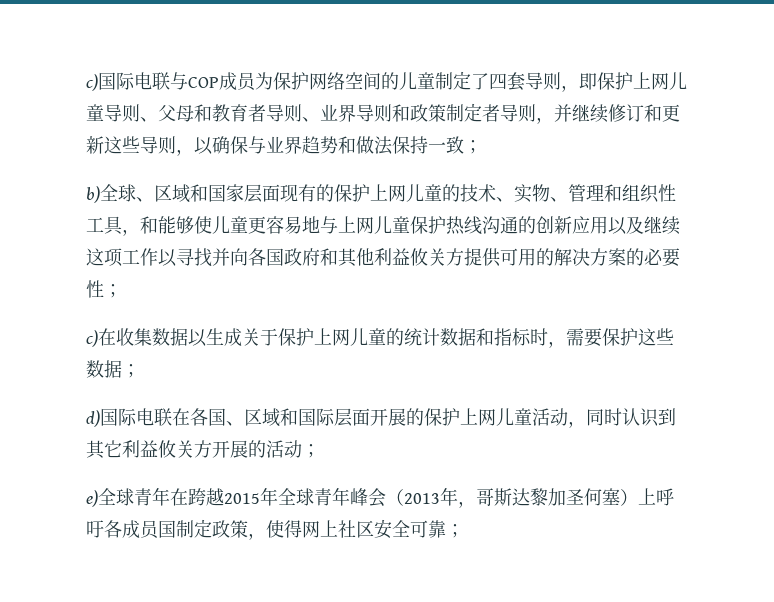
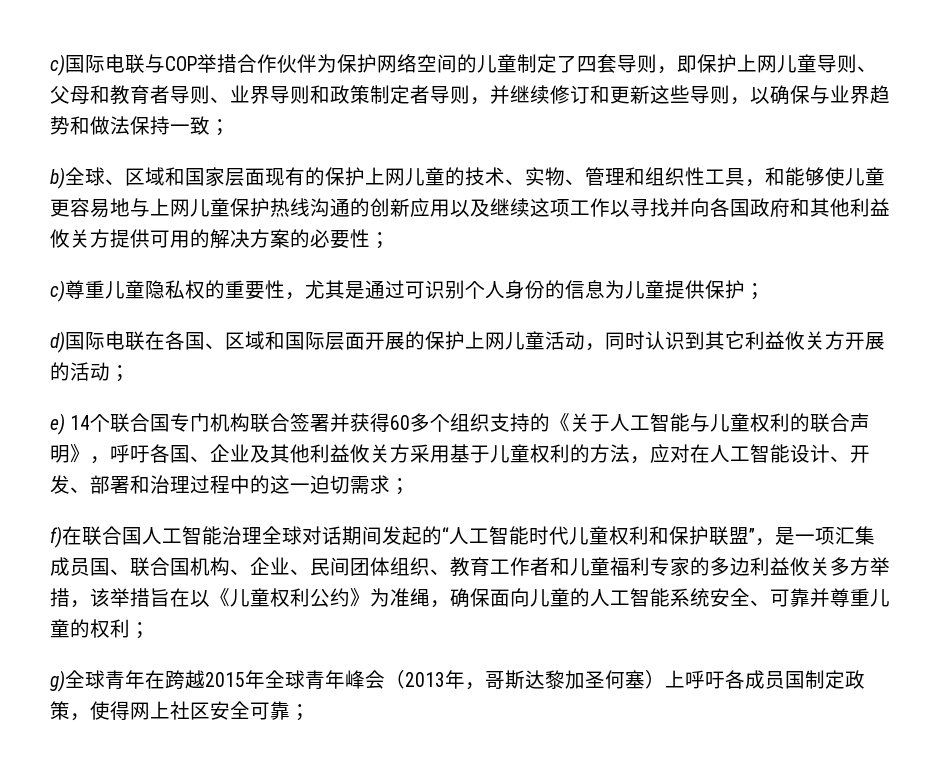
- c)国际电联与COP成员为保护网络空间的儿童制定了四套导则，即保护上网儿童导则、父母和教育者导则、业界导则和政策制定者导则，并继续修订和更新这些导则，以确保与业界趋势和做法保持一致；
+ c)国际电联与COP举措合作伙伴为保护网络空间的儿童制定了四套导则，即保护上网儿童导则、父母和教育者导则、业界导则和政策制定者导则，并继续修订和更新这些导则，以确保与业界趋势和做法保持一致；
- c)在收集数据以生成关于保护上网儿童的统计数据和指标时，需要保护这些数据；
+ c)尊重儿童隐私权的重要性，尤其是通过可识别个人身份的信息为儿童提供保护；
- e)全球青年在跨越2015年全球青年峰会（2013年，哥斯达黎加圣何塞）上呼吁各成员国制定政策，使得网上社区安全可靠；
+ e) 14个联合国专门机构联合签署并获得60多个组织支持的《关于人工智能与儿童权利的联合声明》，呼吁各国、企业及其他利益攸关方采用基于儿童权利的方法，应对在人工智能设计、开发、部署和治理过程中的这一迫切需求；
+ f)在联合国人工智能治理全球对话期间发起的“人工智能时代儿童权利和保护联盟”，是一项汇集成员国、联合国机构、企业、民间团体组织、教育工作者和儿童福利专家的多边利益攸关多方举措，该举措旨在以《儿童权利公约》为准绳，确保面向儿童的人工智能系统安全、可靠并尊重儿童的权利；
+ g)全球青年在跨越2015年全球青年峰会（2013年，哥斯达黎加圣何塞）上呼吁各成员国制定政策，使得网上社区安全可靠；

